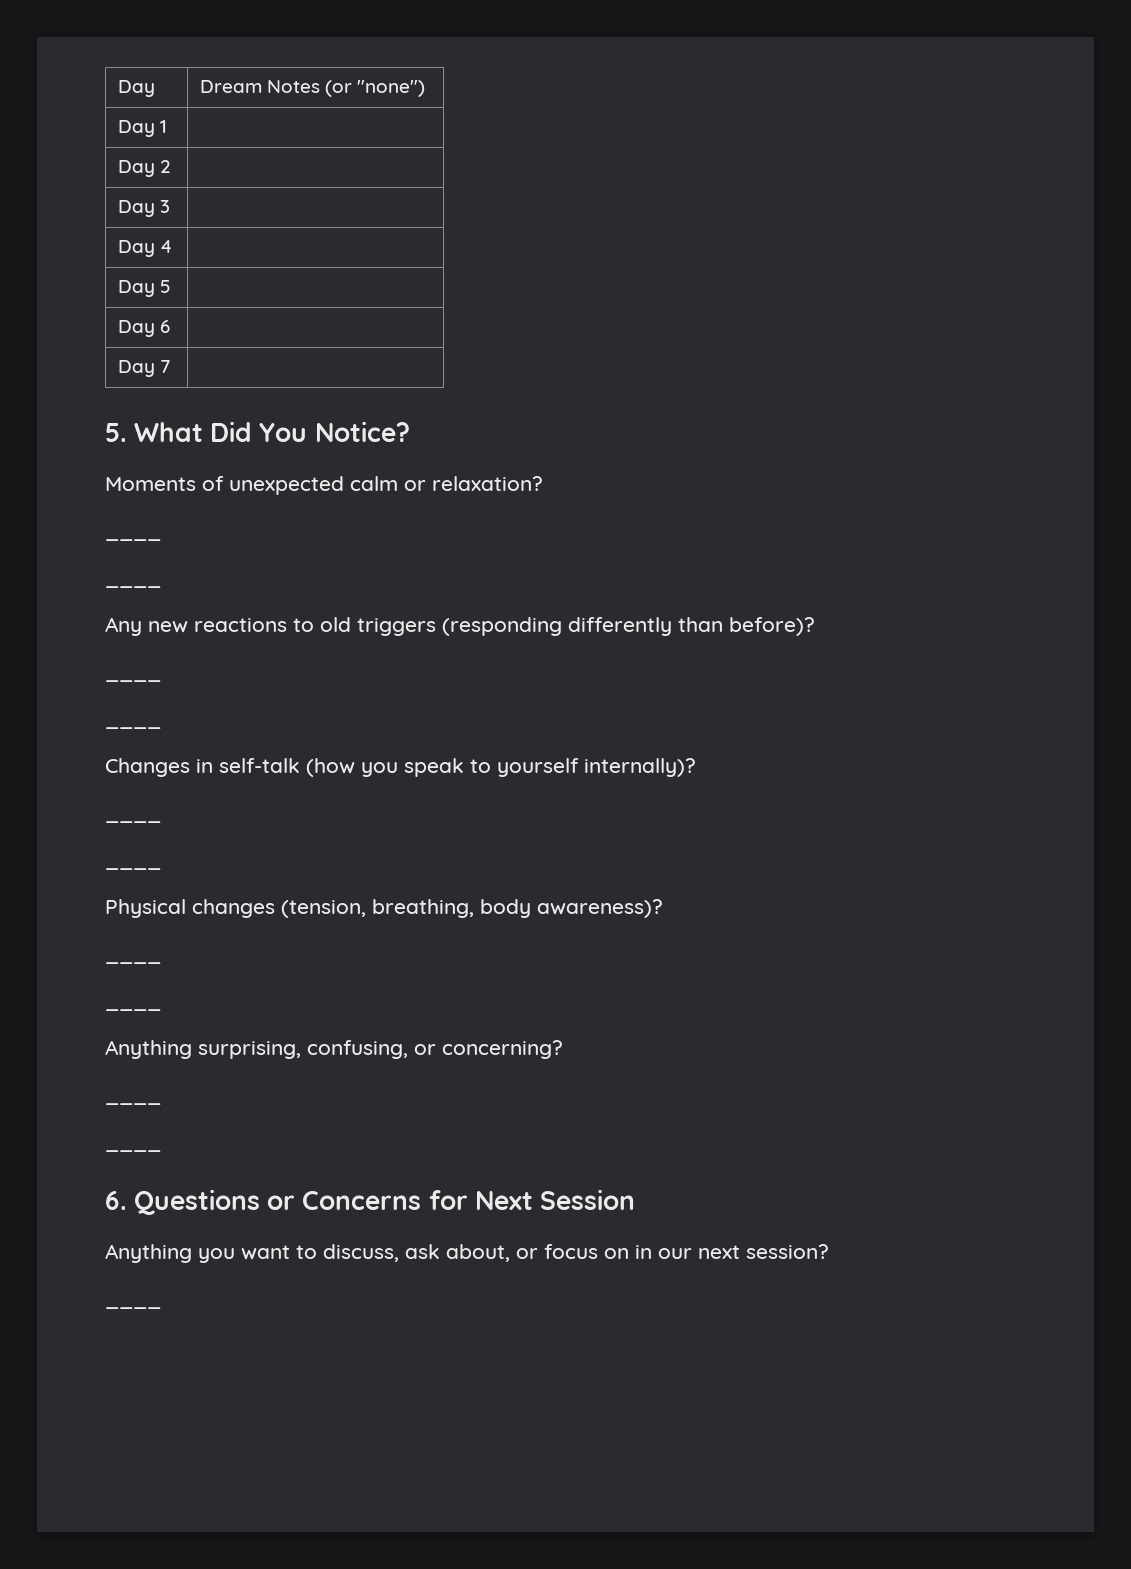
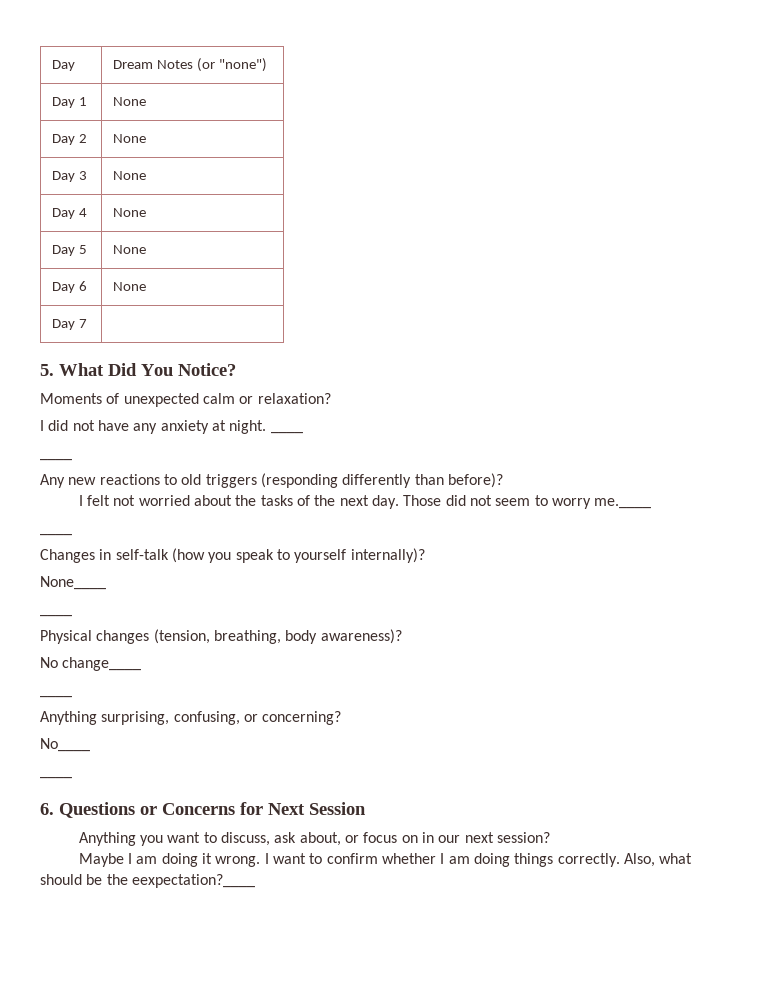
- Day 1 |
+ Day 1 | None
- Day 2 |
+ Day 2 | None
- Day 3 |
+ Day 3 | None
- Day 4 |
+ Day 4 | None
- Day 5 |
+ Day 5 | None
- Day 6 |
+ Day 6 | None
+ I did not have any anxiety at night.
  Any new reactions to old triggers (responding differently than before)?
- ____
+ I felt not worried about the tasks of the next day. Those did not seem to worry me.____
  Changes in self-talk (how you speak to yourself internally)?
- ____
+ None____
  Physical changes (tension, breathing, body awareness)?
- ____
+ No change____
  Anything surprising, confusing, or concerning?
- ____
+ No____
  Anything you want to discuss, ask about, or focus on in our next session?
- ____
+ Maybe I am doing it wrong. I want to confirm whether I am doing things correctly. Also, what should be the eexpectation?____

